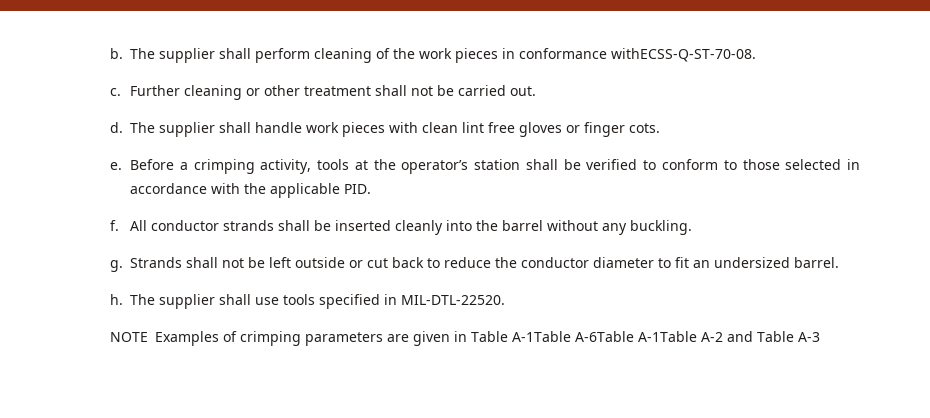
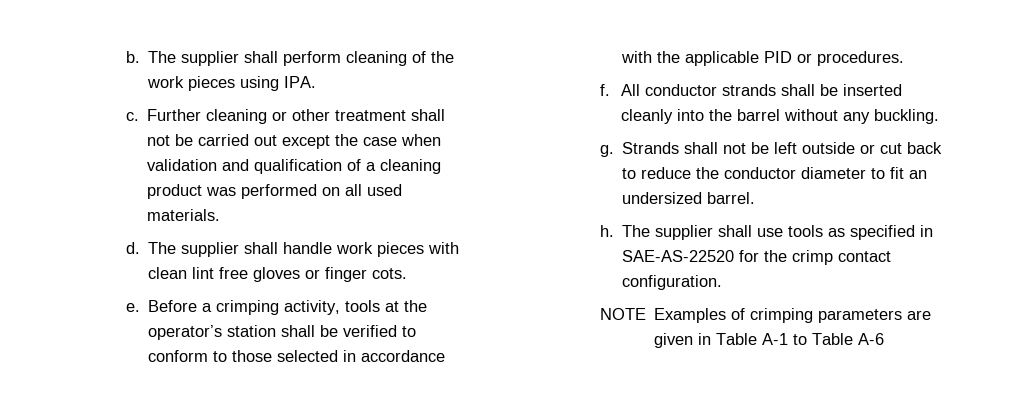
- The supplier shall perform cleaning of the work pieces in conformance withECSS-Q-ST-70-08.
+ The supplier shall perform cleaning of the work pieces using IPA.
- Further cleaning or other treatment shall not be carried out.
+ Further cleaning or other treatment shall not be carried out except the case when validation and qualification of a cleaning product was performed on all used materials.
- Before a crimping activity, tools at the operator’s station shall be verified to conform to those selected in accordance with the applicable PID.
+ Before a crimping activity, tools at the operator’s station shall be verified to conform to those selected in accordance with the applicable PID or procedures.
- The supplier shall use tools specified in MIL-DTL-22520.
+ The supplier shall use tools as specified in SAE-AS-22520 for the crimp contact configuration.
- NOTE Examples of crimping parameters are given in Table A-1Table A-6Table A-1Table A-2 and Table A-3
+ NOTE Examples of crimping parameters are given in Table A-1 to Table A-6

